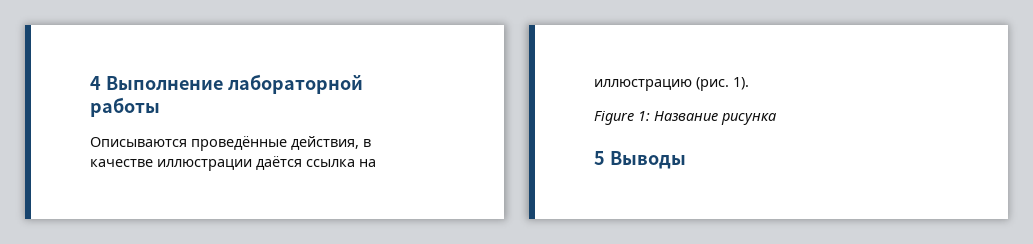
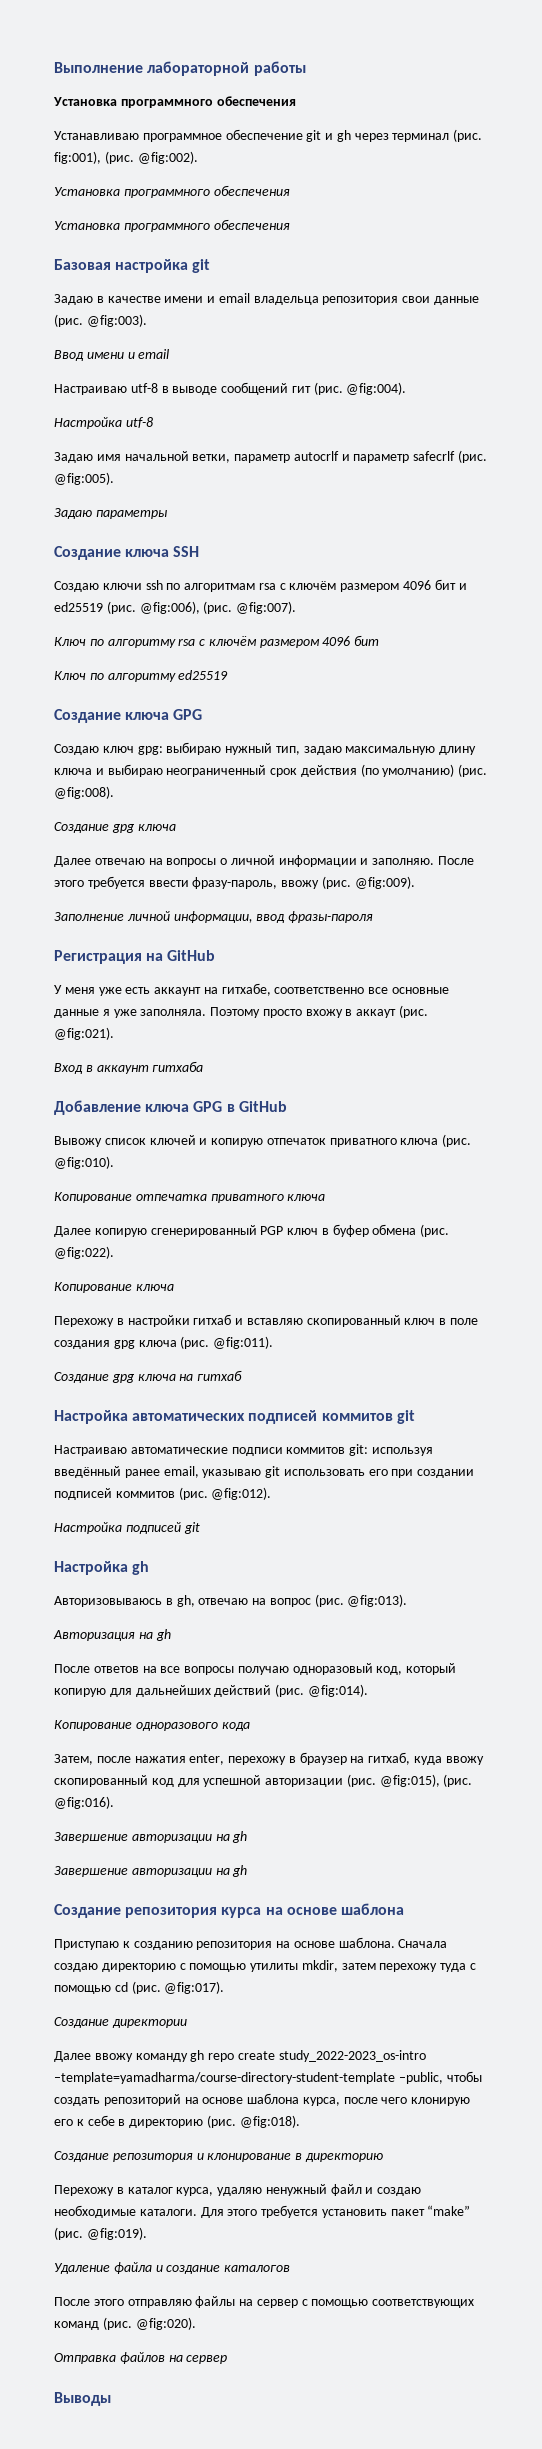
- 4 Выполнение лабораторной работы
- Описываются проведённые действия, в качестве иллюстрации даётся ссылка на иллюстрацию (рис. 1).
- Figure 1: Название рисунка
- 5 Выводы
+ Выполнение лабораторной работы
+ Установка программного обеспечения
+ Устанавливаю программное обеспечение git и gh через терминал (рис. fig:001), (рис. @fig:002).
+ Установка программного обеспечения
+ Установка программного обеспечения
+ Базовая настройка git
+ Задаю в качестве имени и email владельца репозитория свои данные (рис. @fig:003).
+ Ввод имени и email
+ Настраиваю utf-8 в выводе сообщений гит (рис. @fig:004).
+ Настройка utf-8
+ Задаю имя начальной ветки, параметр autocrlf и параметр safecrlf (рис. @fig:005).
+ Задаю параметры
+ Создание ключа SSH
+ Создаю ключи ssh по алгоритмам rsa с ключём размером 4096 бит и ed25519 (рис. @fig:006), (рис. @fig:007).
+ Ключ по алгоритму rsa с ключём размером 4096 бит
+ Ключ по алгоритму ed25519
+ Создание ключа GPG
+ Создаю ключ gpg: выбираю нужный тип, задаю максимальную длину ключа и выбираю неограниченный срок действия (по умолчанию) (рис. @fig:008).
+ Создание gpg ключа
+ Далее отвечаю на вопросы о личной информации и заполняю. После этого требуется ввести фразу-пароль, ввожу (рис. @fig:009).
+ Заполнение личной информации, ввод фразы-пароля
+ Регистрация на GitHub
+ У меня уже есть аккаунт на гитхабе, соответственно все основные данные я уже заполняла. Поэтому просто вхожу в аккаут (рис. @fig:021).
+ Вход в аккаунт гитхаба
+ Добавление ключа GPG в GitHub
+ Вывожу список ключей и копирую отпечаток приватного ключа (рис. @fig:010).
+ Копирование отпечатка приватного ключа
+ Далее копирую сгенерированный PGP ключ в буфер обмена (рис. @fig:022).
+ Копирование ключа
+ Перехожу в настройки гитхаб и вставляю скопированный ключ в поле создания gpg ключа (рис. @fig:011).
+ Создание gpg ключа на гитхаб
+ Настройка автоматических подписей коммитов git
+ Настраиваю автоматические подписи коммитов git: используя введённый ранее email, указываю git использовать его при создании подписей коммитов (рис. @fig:012).
+ Настройка подписей git
+ Настройка gh
+ Авторизовываюсь в gh, отвечаю на вопрос (рис. @fig:013).
+ Авторизация на gh
+ После ответов на все вопросы получаю одноразовый код, который копирую для дальнейших действий (рис. @fig:014).
+ Копирование одноразового кода
+ Затем, после нажатия enter, перехожу в браузер на гитхаб, куда ввожу скопированный код для успешной авторизации (рис. @fig:015), (рис. @fig:016).
+ Завершение авторизации на gh
+ Завершение авторизации на gh
+ Создание репозитория курса на основе шаблона
+ Приступаю к созданию репозитория на основе шаблона. Сначала создаю директорию с помощью утилиты mkdir, затем перехожу туда с помощью cd (рис. @fig:017).
+ Создание директории
+ Далее ввожу команду gh repo create study_2022-2023_os-intro –template=yamadharma/course-directory-student-template –public, чтобы создать репозиторий на основе шаблона курса, после чего клонирую его к себе в директорию (рис. @fig:018).
+ Создание репозитория и клонирование в директорию
+ Перехожу в каталог курса, удаляю ненужный файл и создаю необходимые каталоги. Для этого требуется установить пакет “make” (рис. @fig:019).
+ Удаление файла и создание каталогов
+ После этого отправляю файлы на сервер с помощью соответствующих команд (рис. @fig:020).
+ Отправка файлов на сервер
+ Выводы

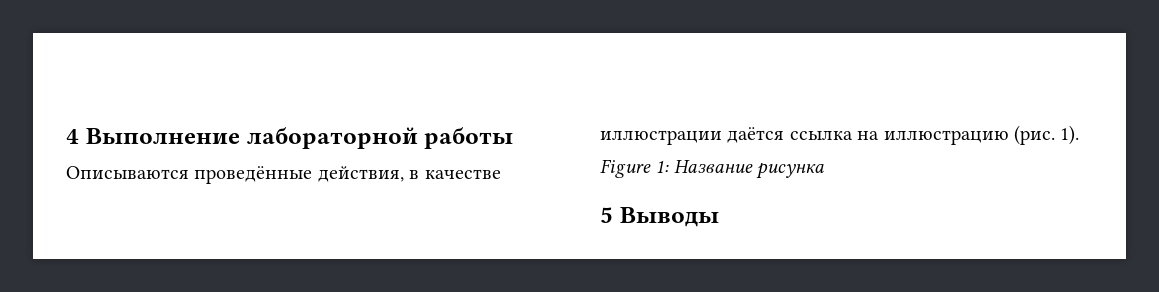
- Выполнение лабораторной работы
- Установка программного обеспечения
- Устанавливаю программное обеспечение git и gh через терминал (рис. fig:001), (рис. @fig:002).
- Установка программного обеспечения
- Установка программного обеспечения
- Базовая настройка git
- Задаю в качестве имени и email владельца репозитория свои данные (рис. @fig:003).
- Ввод имени и email
- Настраиваю utf-8 в выводе сообщений гит (рис. @fig:004).
- Настройка utf-8
- Задаю имя начальной ветки, параметр autocrlf и параметр safecrlf (рис. @fig:005).
- Задаю параметры
- Создание ключа SSH
- Создаю ключи ssh по алгоритмам rsa с ключём размером 4096 бит и ed25519 (рис. @fig:006), (рис. @fig:007).
- Ключ по алгоритму rsa с ключём размером 4096 бит
- Ключ по алгоритму ed25519
- Создание ключа GPG
- Создаю ключ gpg: выбираю нужный тип, задаю максимальную длину ключа и выбираю неограниченный срок действия (по умолчанию) (рис. @fig:008).
- Создание gpg ключа
- Далее отвечаю на вопросы о личной информации и заполняю. После этого требуется ввести фразу-пароль, ввожу (рис. @fig:009).
- Заполнение личной информации, ввод фразы-пароля
- Регистрация на GitHub
- У меня уже есть аккаунт на гитхабе, соответственно все основные данные я уже заполняла. Поэтому просто вхожу в аккаут (рис. @fig:021).
- Вход в аккаунт гитхаба
- Добавление ключа GPG в GitHub
- Вывожу список ключей и копирую отпечаток приватного ключа (рис. @fig:010).
- Копирование отпечатка приватного ключа
- Далее копирую сгенерированный PGP ключ в буфер обмена (рис. @fig:022).
- Копирование ключа
- Перехожу в настройки гитхаб и вставляю скопированный ключ в поле создания gpg ключа (рис. @fig:011).
- Создание gpg ключа на гитхаб
- Настройка автоматических подписей коммитов git
- Настраиваю автоматические подписи коммитов git: используя введённый ранее email, указываю git использовать его при создании подписей коммитов (рис. @fig:012).
- Настройка подписей git
- Настройка gh
- Авторизовываюсь в gh, отвечаю на вопрос (рис. @fig:013).
- Авторизация на gh
- После ответов на все вопросы получаю одноразовый код, который копирую для дальнейших действий (рис. @fig:014).
- Копирование одноразового кода
- Затем, после нажатия enter, перехожу в браузер на гитхаб, куда ввожу скопированный код для успешной авторизации (рис. @fig:015), (рис. @fig:016).
- Завершение авторизации на gh
- Завершение авторизации на gh
- Создание репозитория курса на основе шаблона
- Приступаю к созданию репозитория на основе шаблона. Сначала создаю директорию с помощью утилиты mkdir, затем перехожу туда с помощью cd (рис. @fig:017).
- Создание директории
- Далее ввожу команду gh repo create study_2022-2023_os-intro –template=yamadharma/course-directory-student-template –public, чтобы создать репозиторий на основе шаблона курса, после чего клонирую его к себе в директорию (рис. @fig:018).
- Создание репозитория и клонирование в директорию
- Перехожу в каталог курса, удаляю ненужный файл и создаю необходимые каталоги. Для этого требуется установить пакет “make” (рис. @fig:019).
- Удаление файла и создание каталогов
- После этого отправляю файлы на сервер с помощью соответствующих команд (рис. @fig:020).
- Отправка файлов на сервер
- Выводы
+ 4 Выполнение лабораторной работы
+ Описываются проведённые действия, в качестве иллюстрации даётся ссылка на иллюстрацию (рис. 1).
+ Figure 1: Название рисунка
+ 5 Выводы

